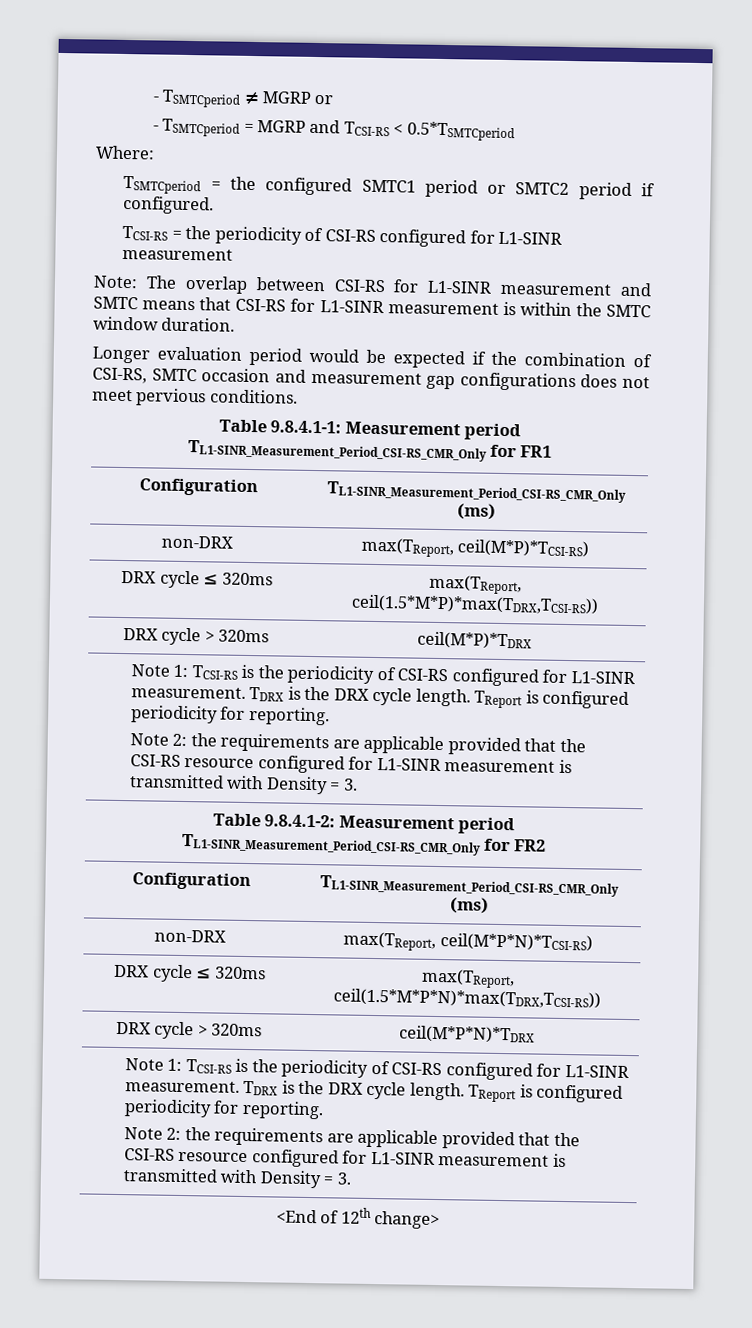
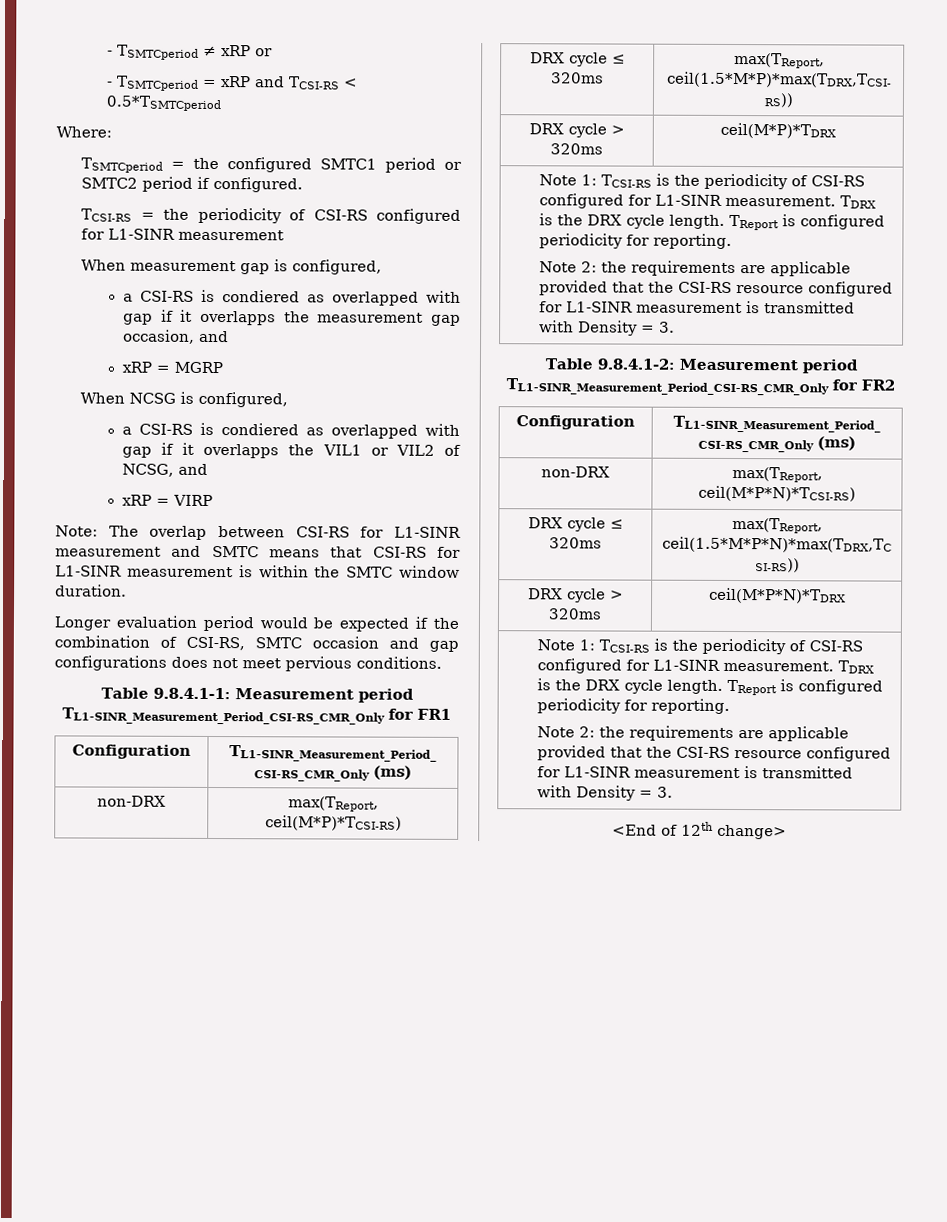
- - TSMTCperiod ≠ MGRP or
+ - TSMTCperiod ≠ xRP or
- - TSMTCperiod = MGRP and TCSI-RS < 0.5*TSMTCperiod
+ - TSMTCperiod = xRP and TCSI-RS < 0.5*TSMTCperiod
+ When measurement gap is configured,
+ a CSI-RS is condiered as overlapped with gap if it overlapps the measurement gap occasion, and
+ xRP = MGRP
+ When NCSG is configured,
+ a CSI-RS is condiered as overlapped with gap if it overlapps the VIL1 or VIL2 of NCSG, and
+ xRP = VIRP
- Longer evaluation period would be expected if the combination of CSI-RS, SMTC occasion and measurement gap configurations does not meet pervious conditions.
+ Longer evaluation period would be expected if the combination of CSI-RS, SMTC occasion and gap configurations does not meet pervious conditions.

